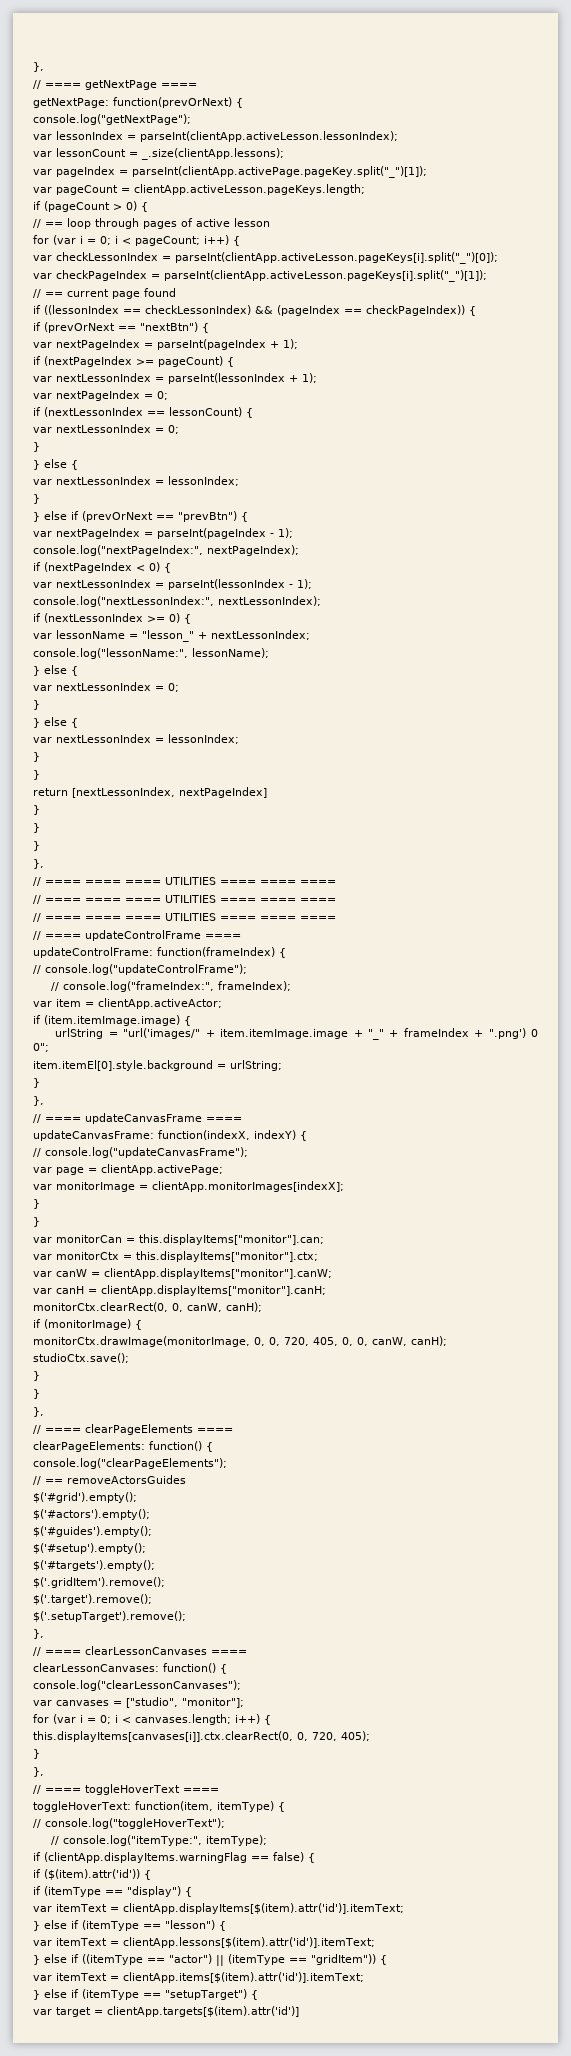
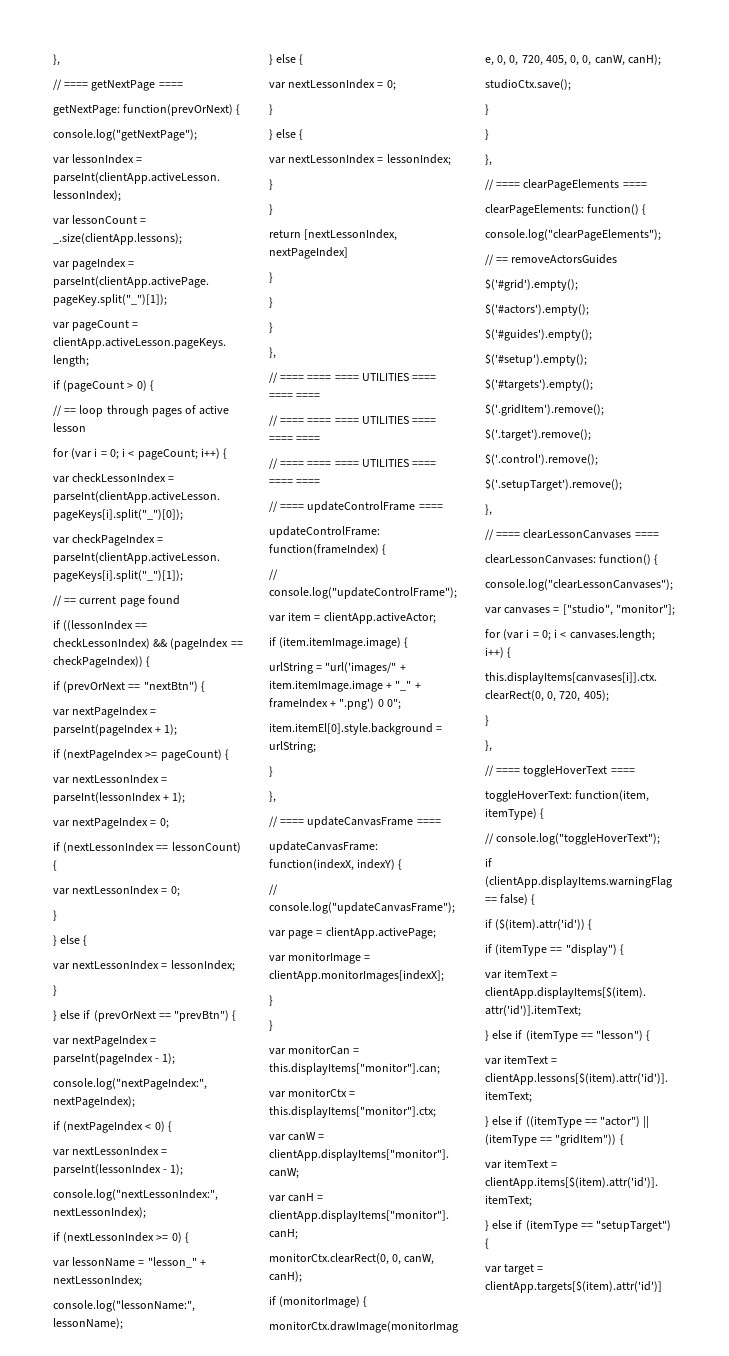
- // console.log("frameIndex:", frameIndex);
+ $('.control').remove();
- // console.log("itemType:", itemType);

